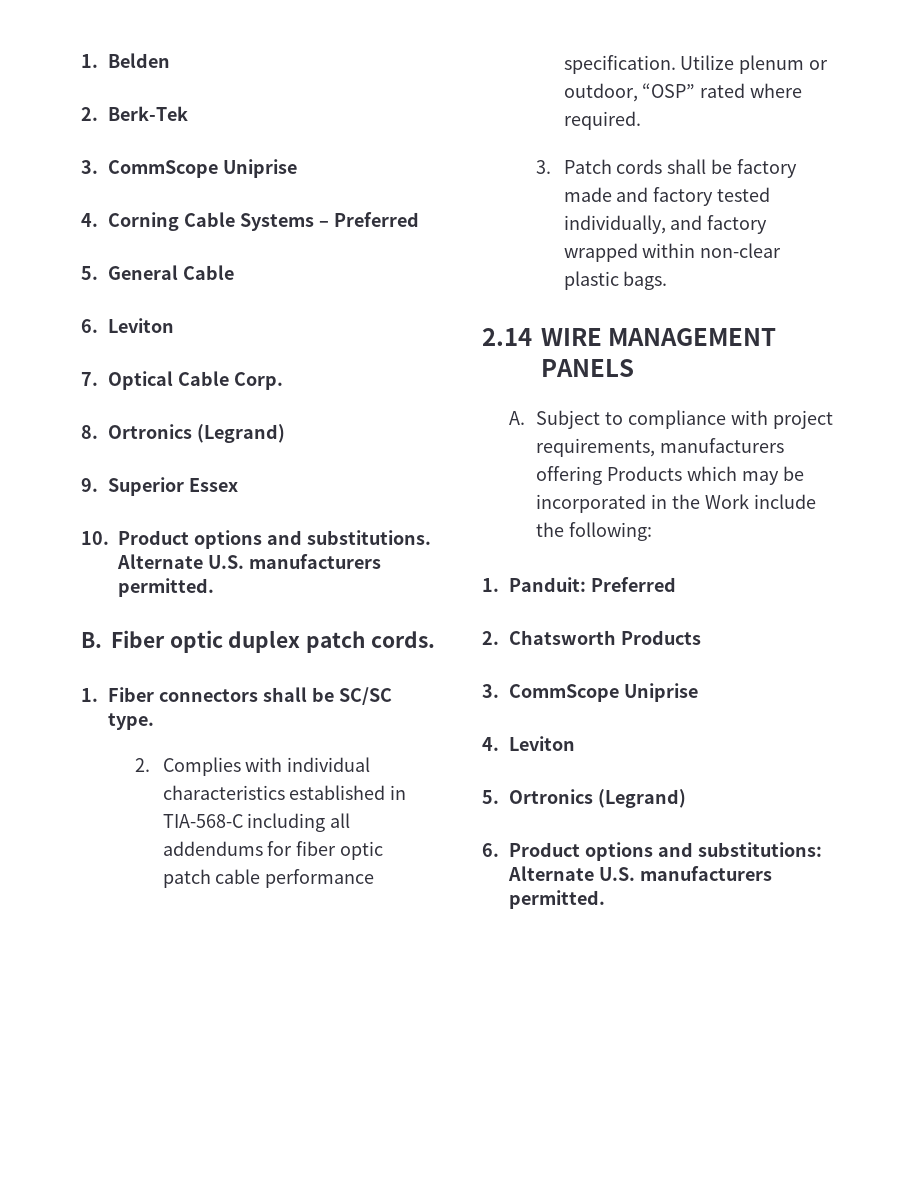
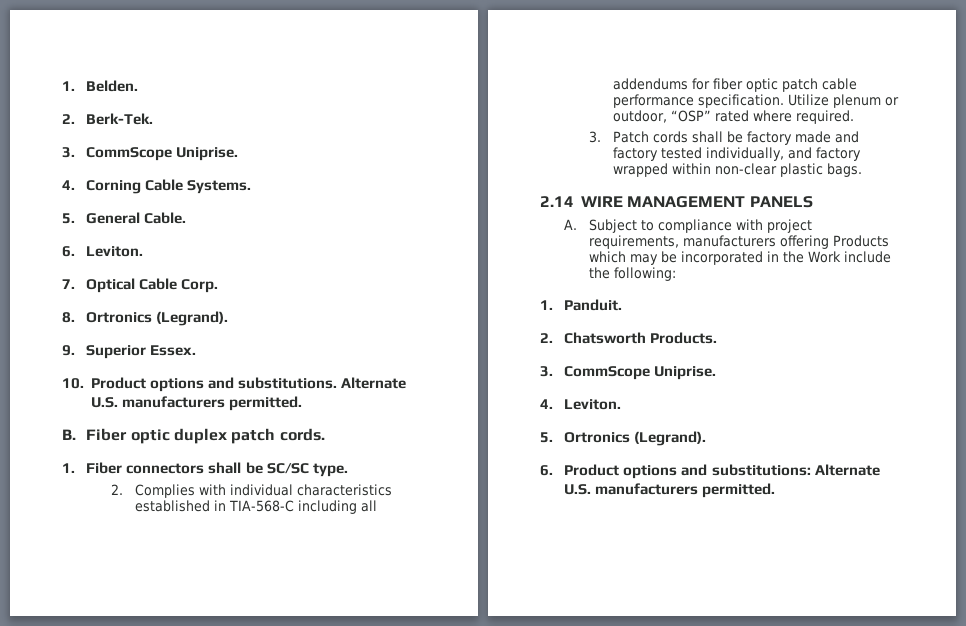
- 1. Belden
- 2. Berk-Tek
- 3. CommScope Uniprise
+ 1. Belden.
+ 2. Berk-Tek.
+ 3. CommScope Uniprise.
- 4. Corning Cable Systems – Preferred
+ 4. Corning Cable Systems.
- 5. General Cable
- 6. Leviton
+ 5. General Cable.
+ 6. Leviton.
- 8. Ortronics (Legrand)
+ 8. Ortronics (Legrand).
- 9. Superior Essex
+ 9. Superior Essex.
- 1. Panduit: Preferred
+ 1. Panduit.
- 2. Chatsworth Products
- 3. CommScope Uniprise
- 4. Leviton
+ 2. Chatsworth Products.
+ 3. CommScope Uniprise.
+ 4. Leviton.
- 5. Ortronics (Legrand)
+ 5. Ortronics (Legrand).

